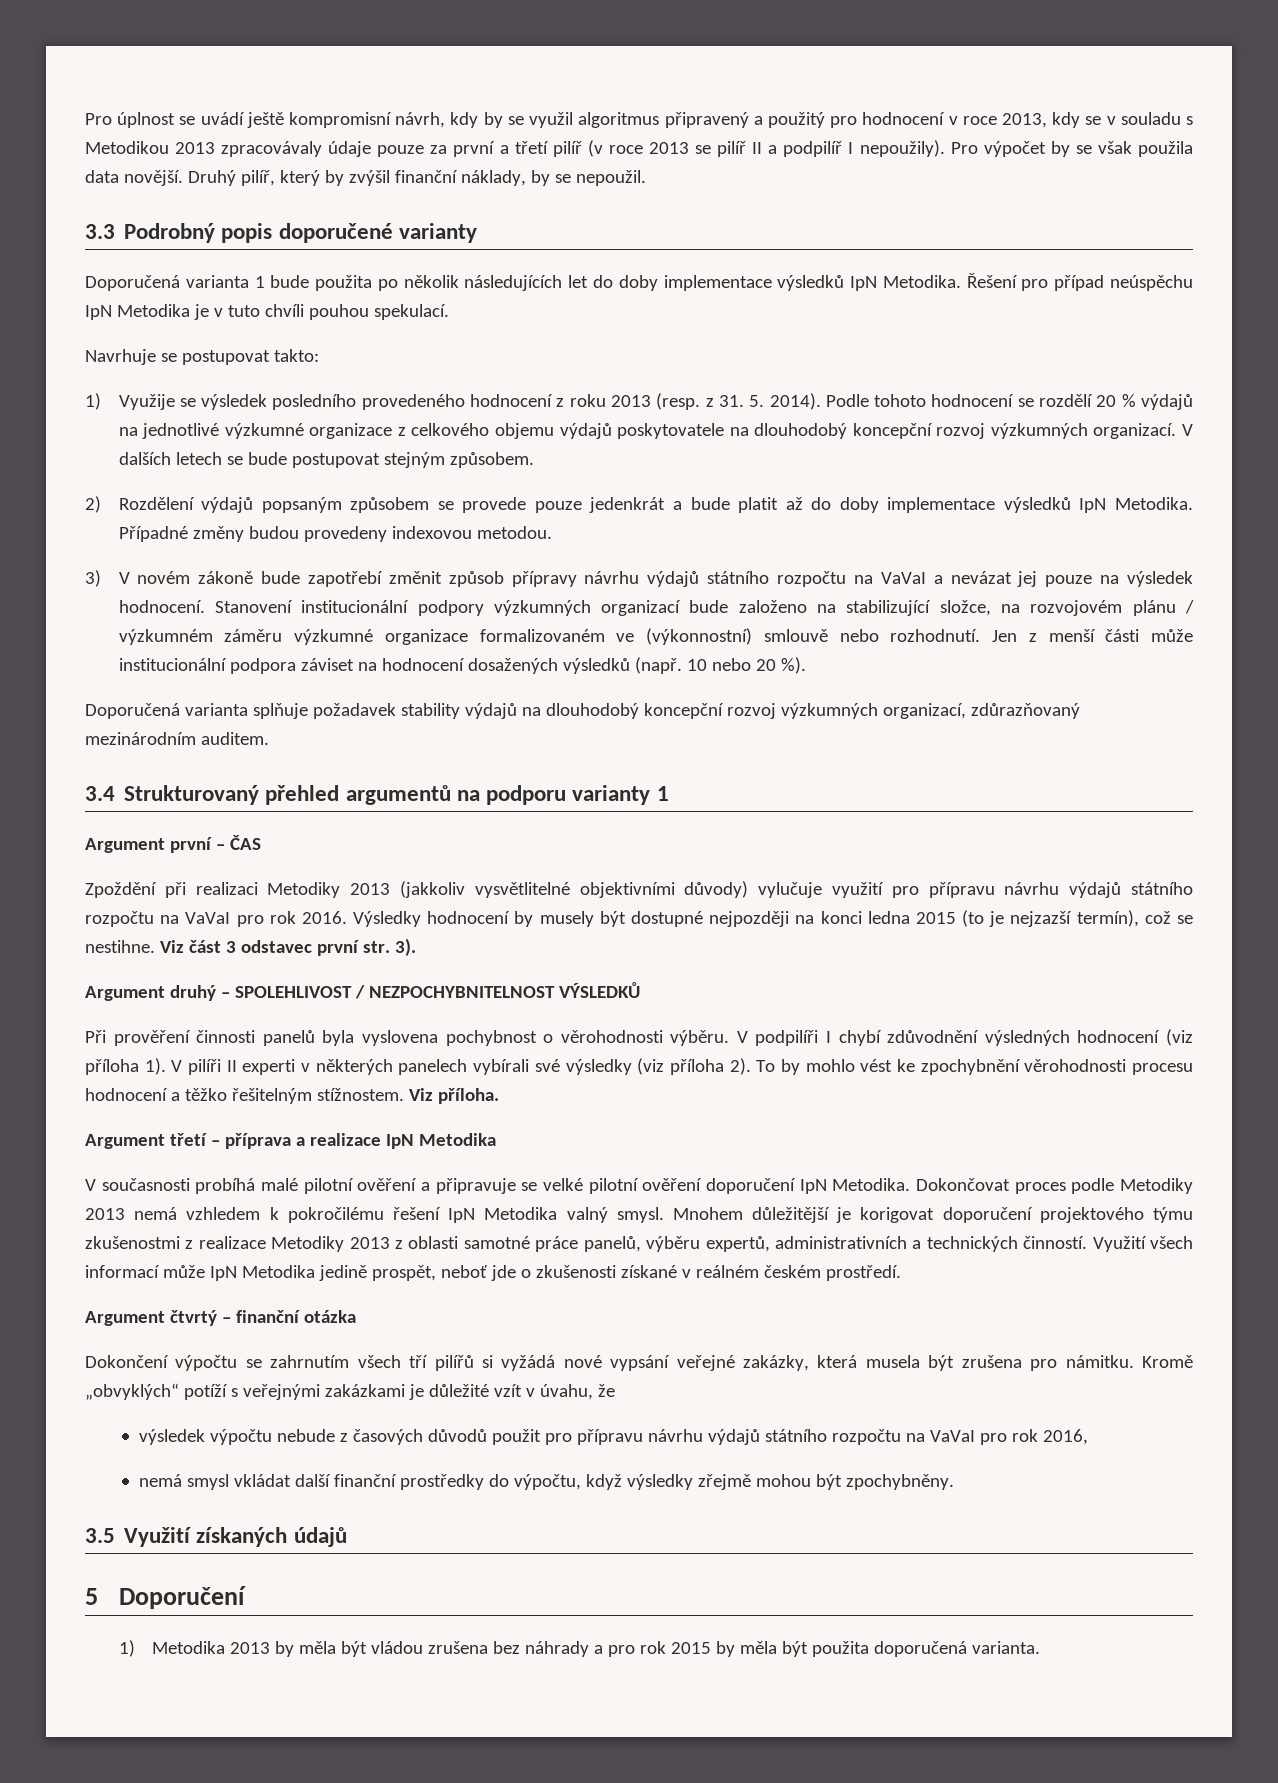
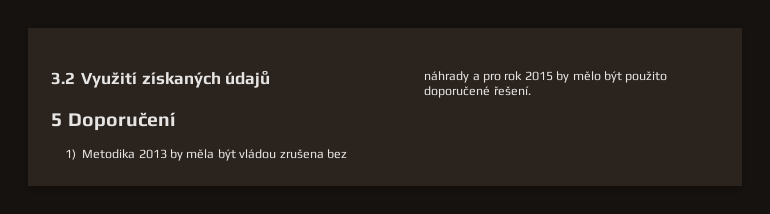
- Pro úplnost se uvádí ještě kompromisní návrh, kdy by se využil algoritmus připravený a použitý pro hodnocení v roce 2013, kdy se v souladu s Metodikou 2013 zpracovávaly údaje pouze za první a třetí pilíř (v roce 2013 se pilíř II a podpilíř I nepoužily). Pro výpočet by se však použila data novější. Druhý pilíř, který by zvýšil finanční náklady, by se nepoužil.
- 3.3 Podrobný popis doporučené varianty
- Doporučená varianta 1 bude použita po několik následujících let do doby implementace výsledků IpN Metodika. Řešení pro případ neúspěchu IpN Metodika je v tuto chvíli pouhou spekulací.
- Navrhuje se postupovat takto:
- 1) Využije se výsledek posledního provedeného hodnocení z roku 2013 (resp. z 31. 5. 2014). Podle tohoto hodnocení se rozdělí 20 % výdajů na jednotlivé výzkumné organizace z celkového objemu výdajů poskytovatele na dlouhodobý koncepční rozvoj výzkumných organizací. V dalších letech se bude postupovat stejným způsobem.
- 2) Rozdělení výdajů popsaným způsobem se provede pouze jedenkrát a bude platit až do doby implementace výsledků IpN Metodika. Případné změny budou provedeny indexovou metodou.
- 3) V novém zákoně bude zapotřebí změnit způsob přípravy návrhu výdajů státního rozpočtu na VaVaI a nevázat jej pouze na výsledek hodnocení. Stanovení institucionální podpory výzkumných organizací bude založeno na stabilizující složce, na rozvojovém plánu / výzkumném záměru výzkumné organizace formalizovaném ve (výkonnostní) smlouvě nebo rozhodnutí. Jen z menší části může institucionální podpora záviset na hodnocení dosažených výsledků (např. 10 nebo 20 %).
- Doporučená varianta splňuje požadavek stability výdajů na dlouhodobý koncepční rozvoj výzkumných organizací, zdůrazňovaný mezinárodním auditem.
- 3.4 Strukturovaný přehled argumentů na podporu varianty 1
- Argument první – ČAS
- Zpoždění při realizaci Metodiky 2013 (jakkoliv vysvětlitelné objektivními důvody) vylučuje využití pro přípravu návrhu výdajů státního rozpočtu na VaVaI pro rok 2016. Výsledky hodnocení by musely být dostupné nejpozději na konci ledna 2015 (to je nejzazší termín), což se nestihne. Viz část 3 odstavec první str. 3).
- Argument druhý – SPOLEHLIVOST / NEZPOCHYBNITELNOST VÝSLEDKŮ
- Při prověření činnosti panelů byla vyslovena pochybnost o věrohodnosti výběru. V podpilíři I chybí zdůvodnění výsledných hodnocení (viz příloha 1). V pilíři II experti v některých panelech vybírali své výsledky (viz příloha 2). To by mohlo vést ke zpochybnění věrohodnosti procesu hodnocení a těžko řešitelným stížnostem. Viz příloha.
- Argument třetí – příprava a realizace IpN Metodika
- V současnosti probíhá malé pilotní ověření a připravuje se velké pilotní ověření doporučení IpN Metodika. Dokončovat proces podle Metodiky 2013 nemá vzhledem k pokročilému řešení IpN Metodika valný smysl. Mnohem důležitější je korigovat doporučení projektového týmu zkušenostmi z realizace Metodiky 2013 z oblasti samotné práce panelů, výběru expertů, administrativních a technických činností. Využití všech informací může IpN Metodika jedině prospět, neboť jde o zkušenosti získané v reálném českém prostředí.
- Argument čtvrtý – finanční otázka
- Dokončení výpočtu se zahrnutím všech tří pilířů si vyžádá nové vypsání veřejné zakázky, která musela být zrušena pro námitku. Kromě „obvyklých“ potíží s veřejnými zakázkami je důležité vzít v úvahu, že
- výsledek výpočtu nebude z časových důvodů použit pro přípravu návrhu výdajů státního rozpočtu na VaVaI pro rok 2016,
- nemá smysl vkládat další finanční prostředky do výpočtu, když výsledky zřejmě mohou být zpochybněny.
- 3.5 Využití získaných údajů
+ 3.2 Využití získaných údajů
- 1) Metodika 2013 by měla být vládou zrušena bez náhrady a pro rok 2015 by měla být použita doporučená varianta.
+ 1) Metodika 2013 by měla být vládou zrušena bez náhrady a pro rok 2015 by mělo být použito doporučené řešení.

